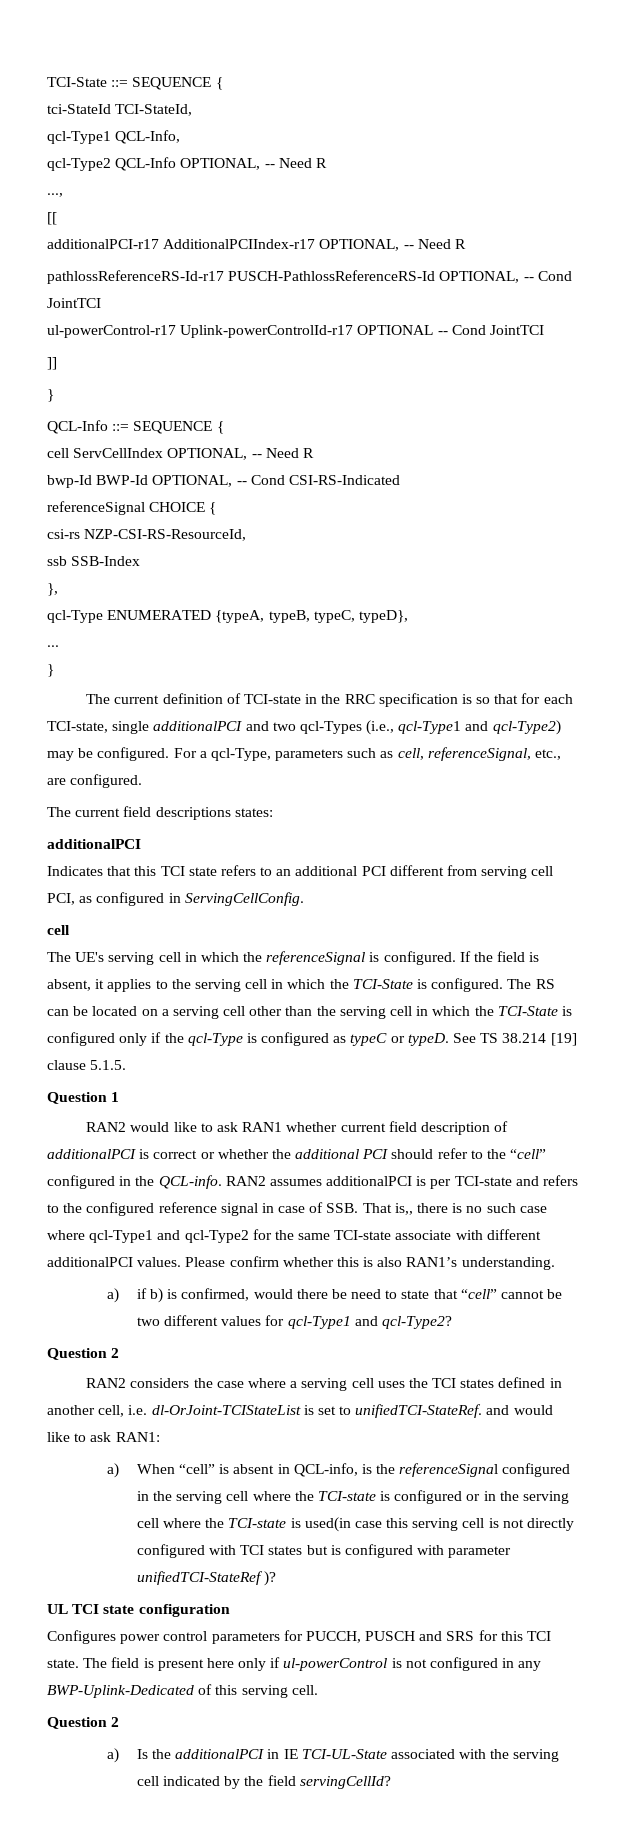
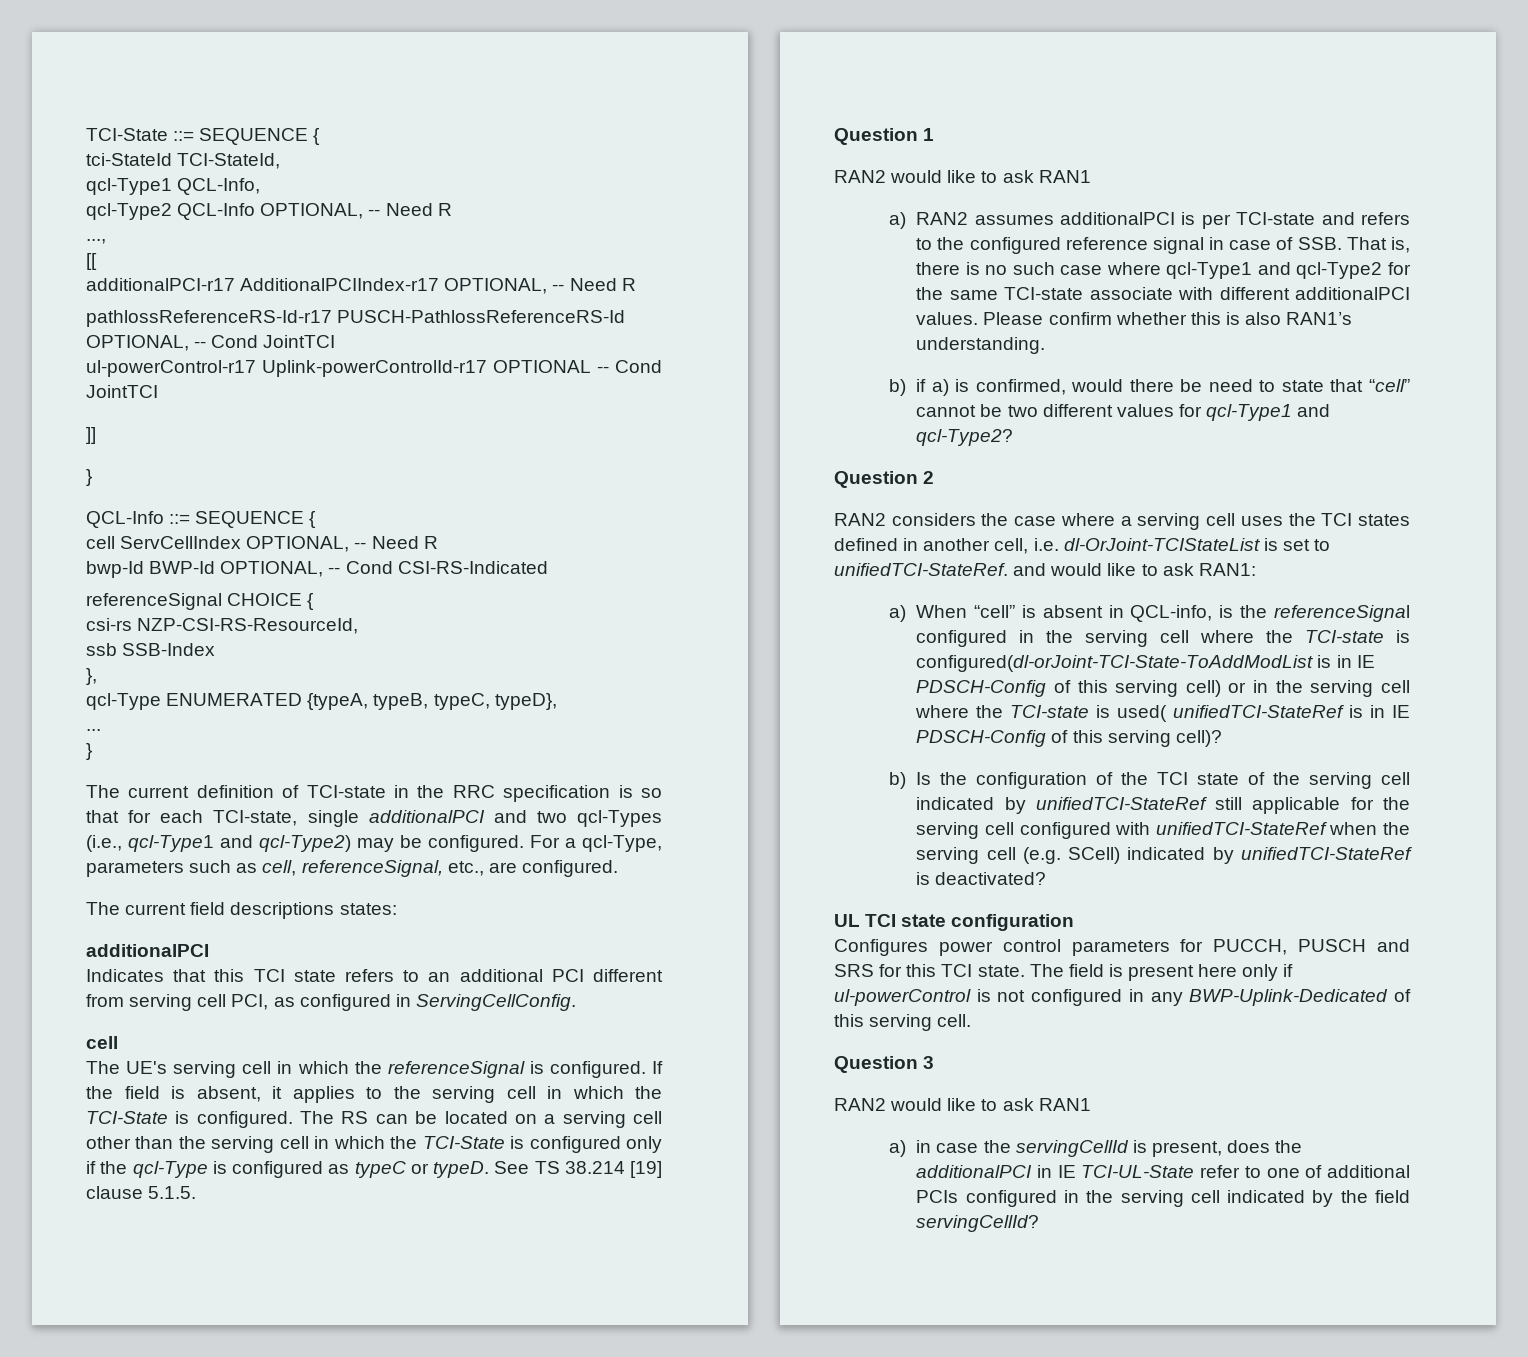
  Question 1
- RAN2 would like to ask RAN1 whether current field description of additionalPCI is correct or whether the additional PCI should refer to the “cell” configured in the QCL-info. RAN2 assumes additionalPCI is per TCI-state and refers to the configured reference signal in case of SSB. That is,, there is no such case where qcl-Type1 and qcl-Type2 for the same TCI-state associate with different additionalPCI values.
+ RAN2 would like to ask RAN1
+ a) RAN2 assumes additionalPCI is per TCI-state and refers to the configured reference signal in case of SSB. That is, there is no such case where qcl-Type1 and qcl-Type2 for the same TCI-state associate with different additionalPCI values.
- a) if b) is confirmed, would there be need to state that “cell” cannot be two different values for qcl-Type1 and qcl-Type2?
+ b) if a) is confirmed, would there be need to state that “cell” cannot be two different values for qcl-Type1 and qcl-Type2?
- a) When “cell” is absent in QCL-info, is the referenceSignal configured in the serving cell where the TCI-state is configured or in the serving cell where the TCI-state is used(in case this serving cell is not directly configured with TCI states but is configured with parameter unifiedTCI-StateRef )?
+ a) When “cell” is absent in QCL-info, is the referenceSignal configured in the serving cell where the TCI-state is configured(dl-orJoint-TCI-State-ToAddModList is in IE PDSCH-Config of this serving cell) or in the serving cell where the TCI-state is used( unifiedTCI-StateRef is in IE PDSCH-Config of this serving cell)?
+ b) Is the configuration of the TCI state of the serving cell indicated by unifiedTCI-StateRef still applicable for the serving cell configured with unifiedTCI-StateRef when the serving cell (e.g. SCell) indicated by unifiedTCI-StateRef is deactivated?
  The field is present here only if ul-powerControl is not configured in any BWP-Uplink-Dedicated of this serving cell.
- Question 2
- a) Is the additionalPCI in IE TCI-UL-State associated with the serving cell indicated by the field servingCellId?
+ Question 3
+ RAN2 would like to ask RAN1
+ a) in case the servingCellId is present, does the additionalPCI in IE TCI-UL-State refer to one of additional PCIs configured in the serving cell indicated by the field servingCellId?

